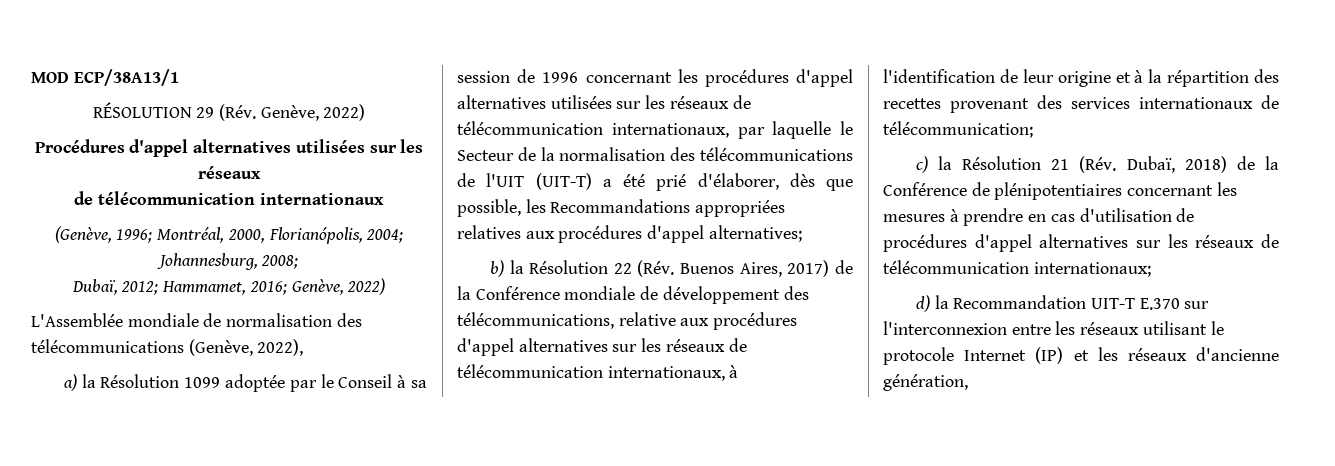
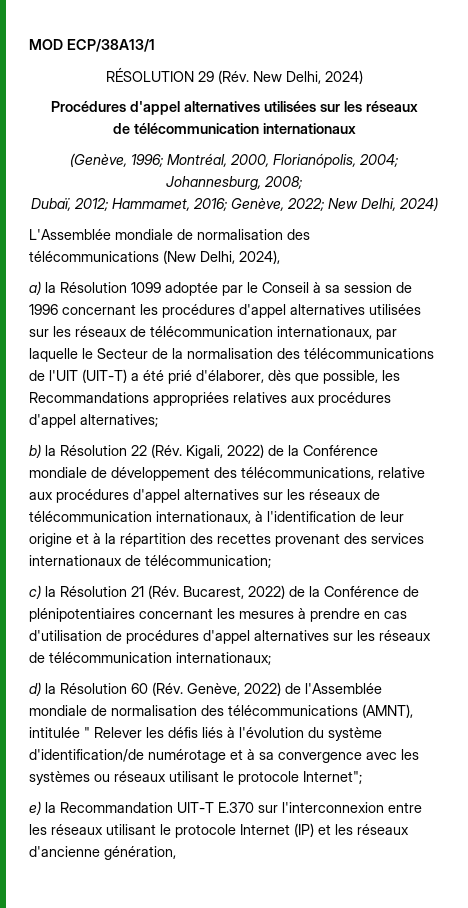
- RÉSOLUTION 29 (Rév. Genève, 2022)
+ RÉSOLUTION 29 (Rév. New Delhi, 2024)
- Dubaï, 2012; Hammamet, 2016; Genève, 2022)
+ Dubaï, 2012; Hammamet, 2016; Genève, 2022; New Delhi, 2024)
- L'Assemblée mondiale de normalisation des télécommunications (Genève, 2022),
+ L'Assemblée mondiale de normalisation des télécommunications (New Delhi, 2024),
- b) la Résolution 22 (Rév. Buenos Aires, 2017) de la Conférence mondiale de développement des télécommunications, relative aux procédures d'appel alternatives sur les réseaux de télécommunication internationaux, à l'identification de leur origine et à la répartition des recettes provenant des services internationaux de télécommunication;
+ b) la Résolution 22 (Rév. Kigali, 2022) de la Conférence mondiale de développement des télécommunications, relative aux procédures d'appel alternatives sur les réseaux de télécommunication internationaux, à l'identification de leur origine et à la répartition des recettes provenant des services internationaux de télécommunication;
- c) la Résolution 21 (Rév. Dubaï, 2018) de la Conférence de plénipotentiaires concernant les mesures à prendre en cas d'utilisation de procédures d'appel alternatives sur les réseaux de télécommunication internationaux;
+ c) la Résolution 21 (Rév. Bucarest, 2022) de la Conférence de plénipotentiaires concernant les mesures à prendre en cas d'utilisation de procédures d'appel alternatives sur les réseaux de télécommunication internationaux;
- d) la Recommandation UIT-T E.370 sur l'interconnexion entre les réseaux utilisant le protocole Internet (IP) et les réseaux d'ancienne génération,
+ d) la Résolution 60 (Rév. Genève, 2022) de l'Assemblée mondiale de normalisation des télécommunications (AMNT), intitulée " Relever les défis liés à l'évolution du système d'identification/de numérotage et à sa convergence avec les systèmes ou réseaux utilisant le protocole Internet";
+ e) la Recommandation UIT-T E.370 sur l'interconnexion entre les réseaux utilisant le protocole Internet (IP) et les réseaux d'ancienne génération,

